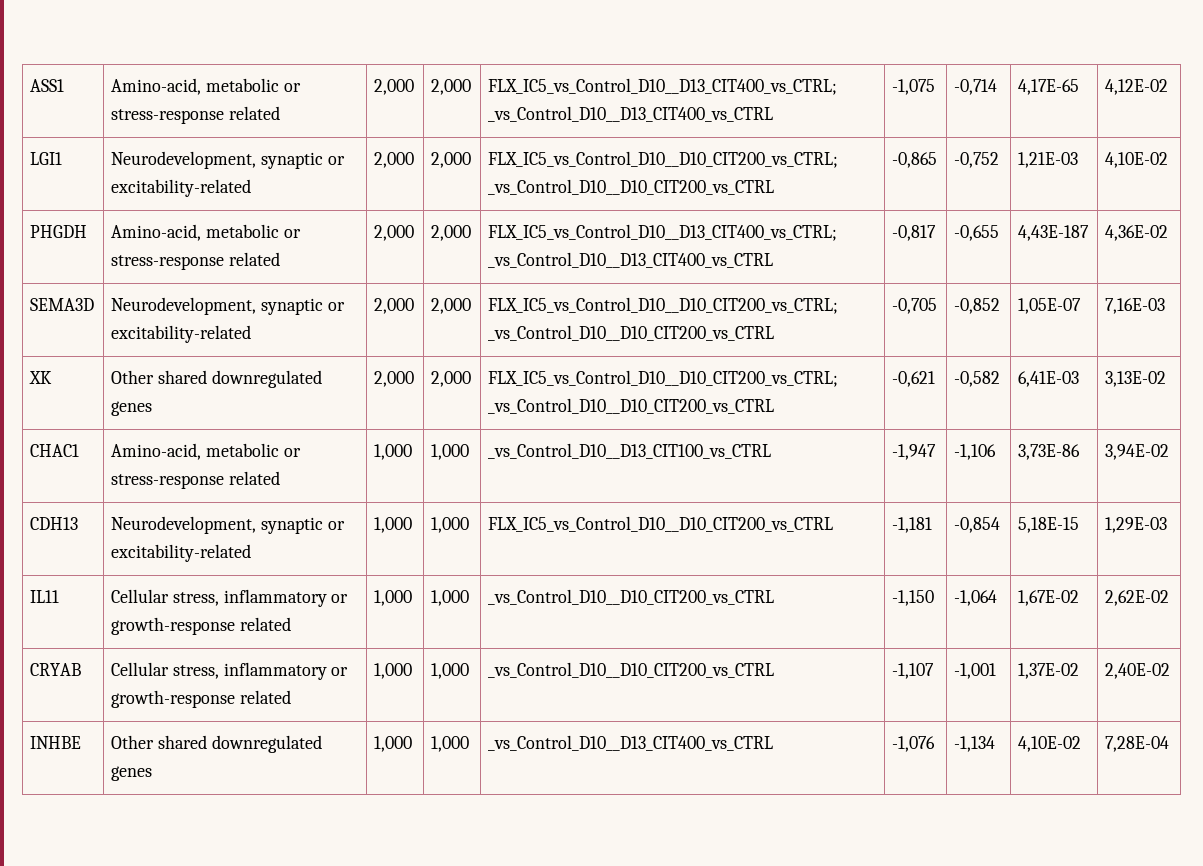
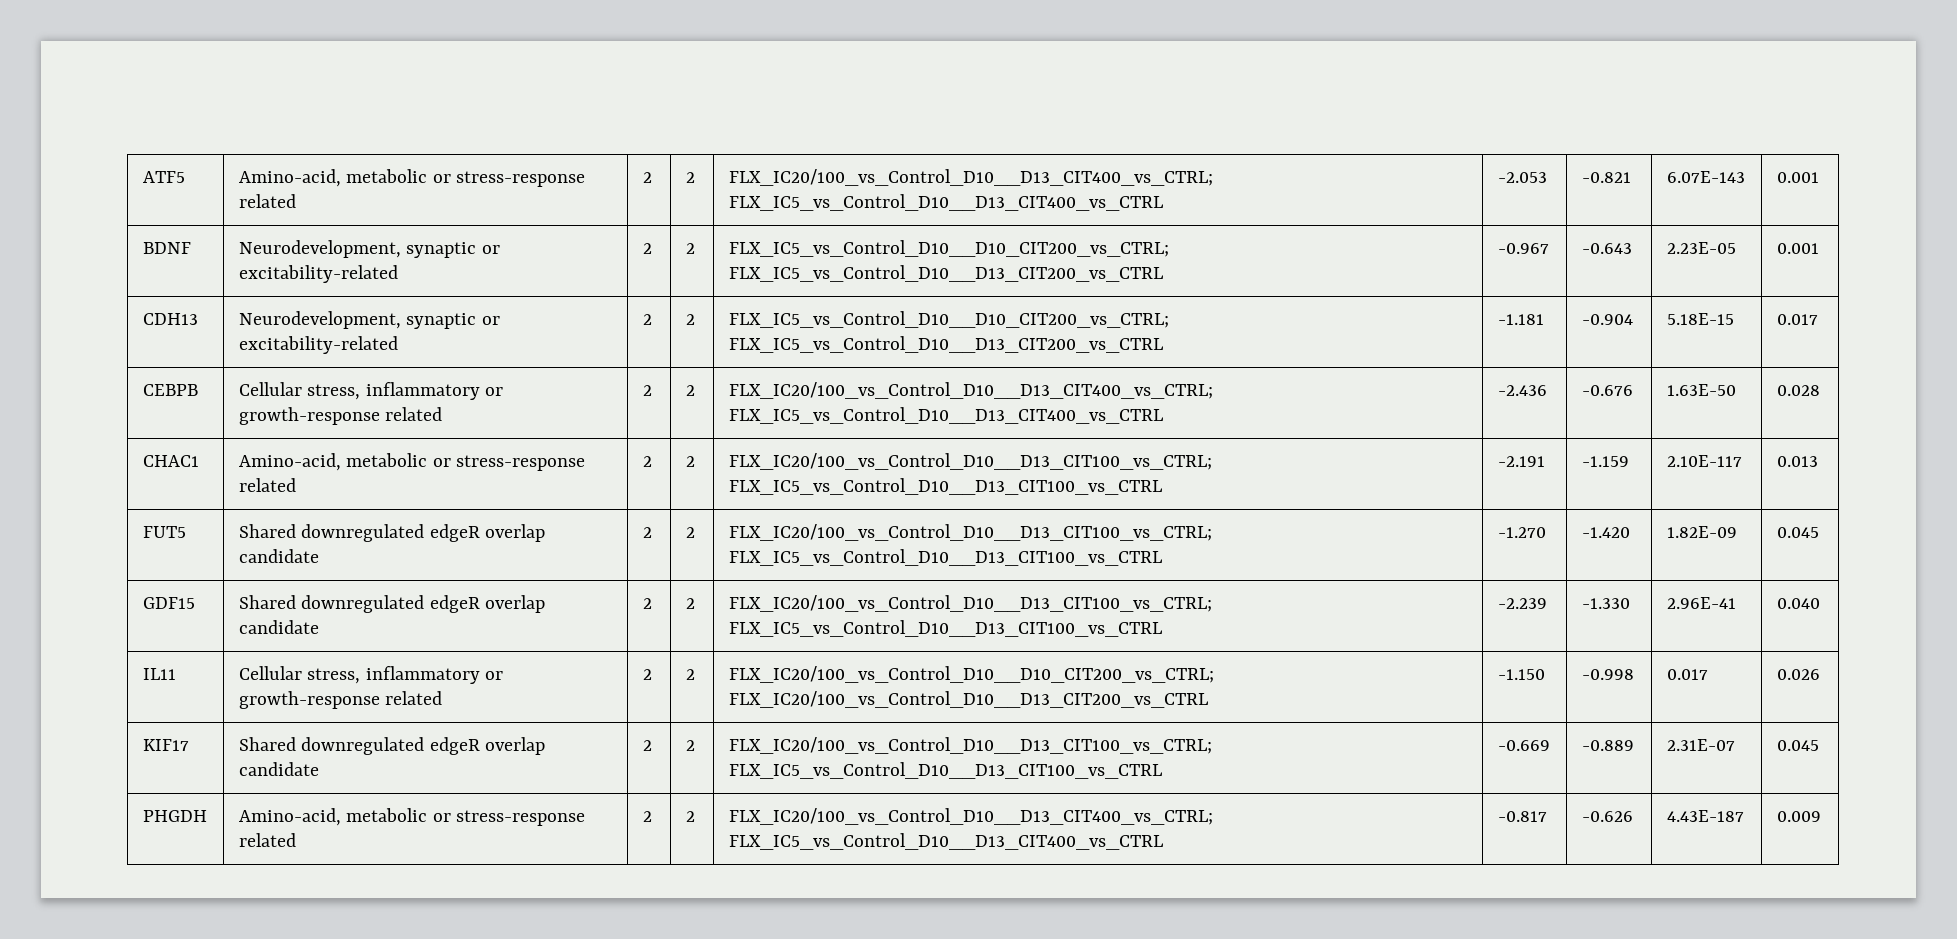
- ASS1 | Amino-acid, metabolic or stress-response related | 2,000 | 2,000 | FLX_IC5_vs_Control_D10__D13_CIT400_vs_CTRL; _vs_Control_D10__D13_CIT400_vs_CTRL | -1,075 | -0,714 | 4,17E-65 | 4,12E-02
- LGI1 | Neurodevelopment, synaptic or excitability-related | 2,000 | 2,000 | FLX_IC5_vs_Control_D10__D10_CIT200_vs_CTRL; _vs_Control_D10__D10_CIT200_vs_CTRL | -0,865 | -0,752 | 1,21E-03 | 4,10E-02
- PHGDH | Amino-acid, metabolic or stress-response related | 2,000 | 2,000 | FLX_IC5_vs_Control_D10__D13_CIT400_vs_CTRL; _vs_Control_D10__D13_CIT400_vs_CTRL | -0,817 | -0,655 | 4,43E-187 | 4,36E-02
- SEMA3D | Neurodevelopment, synaptic or excitability-related | 2,000 | 2,000 | FLX_IC5_vs_Control_D10__D10_CIT200_vs_CTRL; _vs_Control_D10__D10_CIT200_vs_CTRL | -0,705 | -0,852 | 1,05E-07 | 7,16E-03
- XK | Other shared downregulated genes | 2,000 | 2,000 | FLX_IC5_vs_Control_D10__D10_CIT200_vs_CTRL; _vs_Control_D10__D10_CIT200_vs_CTRL | -0,621 | -0,582 | 6,41E-03 | 3,13E-02
+ ATF5 | Amino-acid, metabolic or stress-response related | 2 | 2 | FLX_IC20/100_vs_Control_D10__D13_CIT400_vs_CTRL; FLX_IC5_vs_Control_D10__D13_CIT400_vs_CTRL | -2.053 | -0.821 | 6.07E-143 | 0.001
+ BDNF | Neurodevelopment, synaptic or excitability-related | 2 | 2 | FLX_IC5_vs_Control_D10__D10_CIT200_vs_CTRL; FLX_IC5_vs_Control_D10__D13_CIT200_vs_CTRL | -0.967 | -0.643 | 2.23E-05 | 0.001
+ CDH13 | Neurodevelopment, synaptic or excitability-related | 2 | 2 | FLX_IC5_vs_Control_D10__D10_CIT200_vs_CTRL; FLX_IC5_vs_Control_D10__D13_CIT200_vs_CTRL | -1.181 | -0.904 | 5.18E-15 | 0.017
+ CEBPB | Cellular stress, inflammatory or growth-response related | 2 | 2 | FLX_IC20/100_vs_Control_D10__D13_CIT400_vs_CTRL; FLX_IC5_vs_Control_D10__D13_CIT400_vs_CTRL | -2.436 | -0.676 | 1.63E-50 | 0.028
- CHAC1 | Amino-acid, metabolic or stress-response related | 1,000 | 1,000 | _vs_Control_D10__D13_CIT100_vs_CTRL | -1,947 | -1,106 | 3,73E-86 | 3,94E-02
- CDH13 | Neurodevelopment, synaptic or excitability-related | 1,000 | 1,000 | FLX_IC5_vs_Control_D10__D10_CIT200_vs_CTRL | -1,181 | -0,854 | 5,18E-15 | 1,29E-03
+ CHAC1 | Amino-acid, metabolic or stress-response related | 2 | 2 | FLX_IC20/100_vs_Control_D10__D13_CIT100_vs_CTRL; FLX_IC5_vs_Control_D10__D13_CIT100_vs_CTRL | -2.191 | -1.159 | 2.10E-117 | 0.013
+ FUT5 | Shared downregulated edgeR overlap candidate | 2 | 2 | FLX_IC20/100_vs_Control_D10__D13_CIT100_vs_CTRL; FLX_IC5_vs_Control_D10__D13_CIT100_vs_CTRL | -1.270 | -1.420 | 1.82E-09 | 0.045
+ GDF15 | Shared downregulated edgeR overlap candidate | 2 | 2 | FLX_IC20/100_vs_Control_D10__D13_CIT100_vs_CTRL; FLX_IC5_vs_Control_D10__D13_CIT100_vs_CTRL | -2.239 | -1.330 | 2.96E-41 | 0.040
- IL11 | Cellular stress, inflammatory or growth-response related | 1,000 | 1,000 | _vs_Control_D10__D10_CIT200_vs_CTRL | -1,150 | -1,064 | 1,67E-02 | 2,62E-02
- CRYAB | Cellular stress, inflammatory or growth-response related | 1,000 | 1,000 | _vs_Control_D10__D10_CIT200_vs_CTRL | -1,107 | -1,001 | 1,37E-02 | 2,40E-02
- INHBE | Other shared downregulated genes | 1,000 | 1,000 | _vs_Control_D10__D13_CIT400_vs_CTRL | -1,076 | -1,134 | 4,10E-02 | 7,28E-04
+ IL11 | Cellular stress, inflammatory or growth-response related | 2 | 2 | FLX_IC20/100_vs_Control_D10__D10_CIT200_vs_CTRL; FLX_IC20/100_vs_Control_D10__D13_CIT200_vs_CTRL | -1.150 | -0.998 | 0.017 | 0.026
+ KIF17 | Shared downregulated edgeR overlap candidate | 2 | 2 | FLX_IC20/100_vs_Control_D10__D13_CIT100_vs_CTRL; FLX_IC5_vs_Control_D10__D13_CIT100_vs_CTRL | -0.669 | -0.889 | 2.31E-07 | 0.045
+ PHGDH | Amino-acid, metabolic or stress-response related | 2 | 2 | FLX_IC20/100_vs_Control_D10__D13_CIT400_vs_CTRL; FLX_IC5_vs_Control_D10__D13_CIT400_vs_CTRL | -0.817 | -0.626 | 4.43E-187 | 0.009

